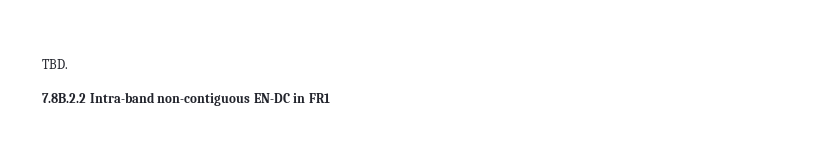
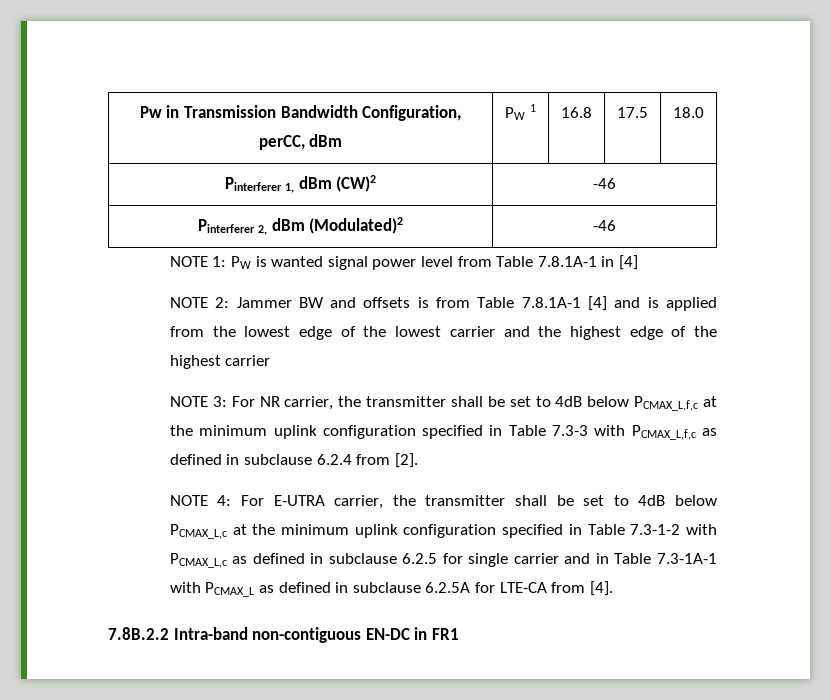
- TBD.
+ Pw in Transmission Bandwidth Configuration, perCC, dBm | PW 1 | 16.8 | 17.5 | 18.0
+ Pinterferer 1, dBm (CW)2 | -46
+ Pinterferer 2, dBm (Modulated)2 | -46
+ NOTE 1: PW is wanted signal power level from Table 7.8.1A-1 in [4]
+ NOTE 2: Jammer BW and offsets is from Table 7.8.1A-1 [4] and is applied from the lowest edge of the lowest carrier and the highest edge of the highest carrier
+ NOTE 3: For NR carrier, the transmitter shall be set to 4dB below PCMAX_L,f,c at the minimum uplink configuration specified in Table 7.3-3 with PCMAX_L,f,c as defined in subclause 6.2.4 from [2].
+ NOTE 4: For E-UTRA carrier, the transmitter shall be set to 4dB below PCMAX_L,c at the minimum uplink configuration specified in Table 7.3-1-2 with PCMAX_L,c as defined in subclause 6.2.5 for single carrier and in Table 7.3-1A-1 with PCMAX_L as defined in subclause 6.2.5A for LTE-CA from [4].

